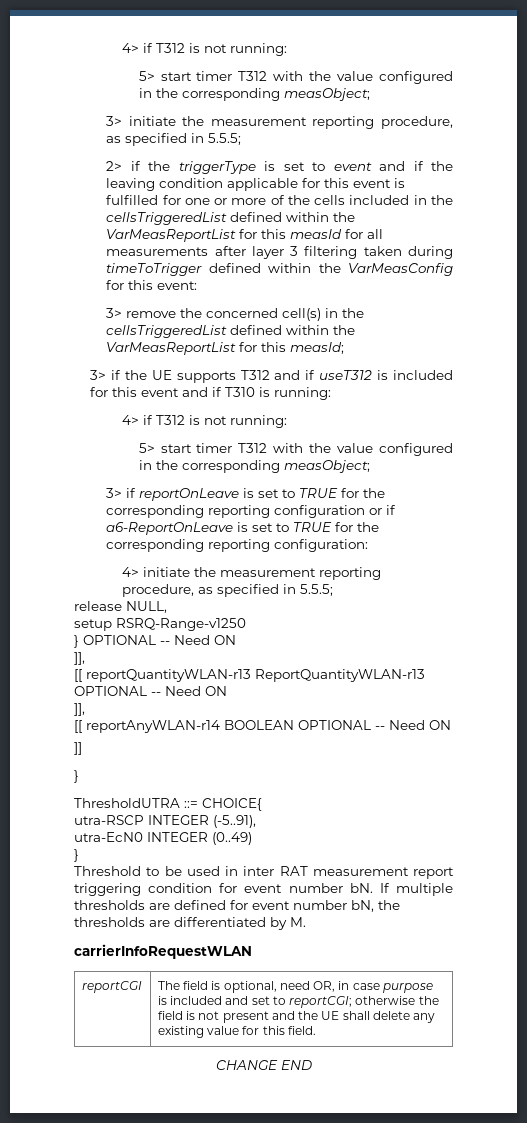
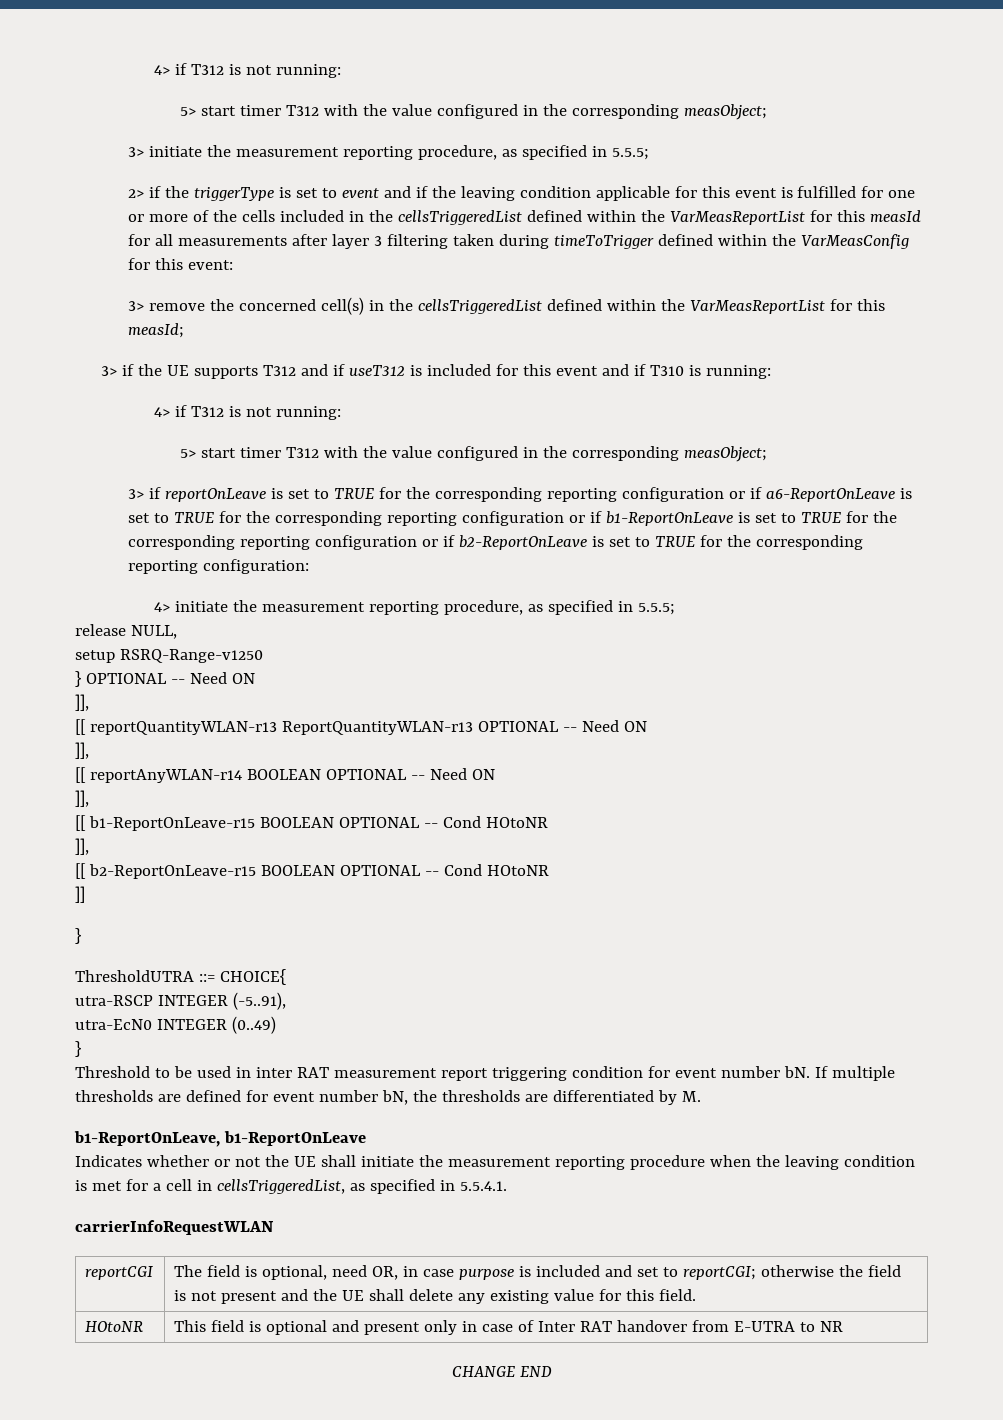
- 3> if reportOnLeave is set to TRUE for the corresponding reporting configuration or if a6-ReportOnLeave is set to TRUE for the corresponding reporting configuration:
+ 3> if reportOnLeave is set to TRUE for the corresponding reporting configuration or if a6-ReportOnLeave is set to TRUE for the corresponding reporting configuration or if b1-ReportOnLeave is set to TRUE for the corresponding reporting configuration or if b2-ReportOnLeave is set to TRUE for the corresponding reporting configuration:
  [[ reportAnyWLAN-r14 BOOLEAN OPTIONAL -- Need ON
+ ]],
+ [[ b1-ReportOnLeave-r15 BOOLEAN OPTIONAL -- Cond HOtoNR
+ ]],
+ [[ b2-ReportOnLeave-r15 BOOLEAN OPTIONAL -- Cond HOtoNR
+ b1-ReportOnLeave, b1-ReportOnLeave
+ Indicates whether or not the UE shall initiate the measurement reporting procedure when the leaving condition is met for a cell in cellsTriggeredList, as specified in 5.5.4.1.
+ HOtoNR | This field is optional and present only in case of Inter RAT handover from E-UTRA to NR

